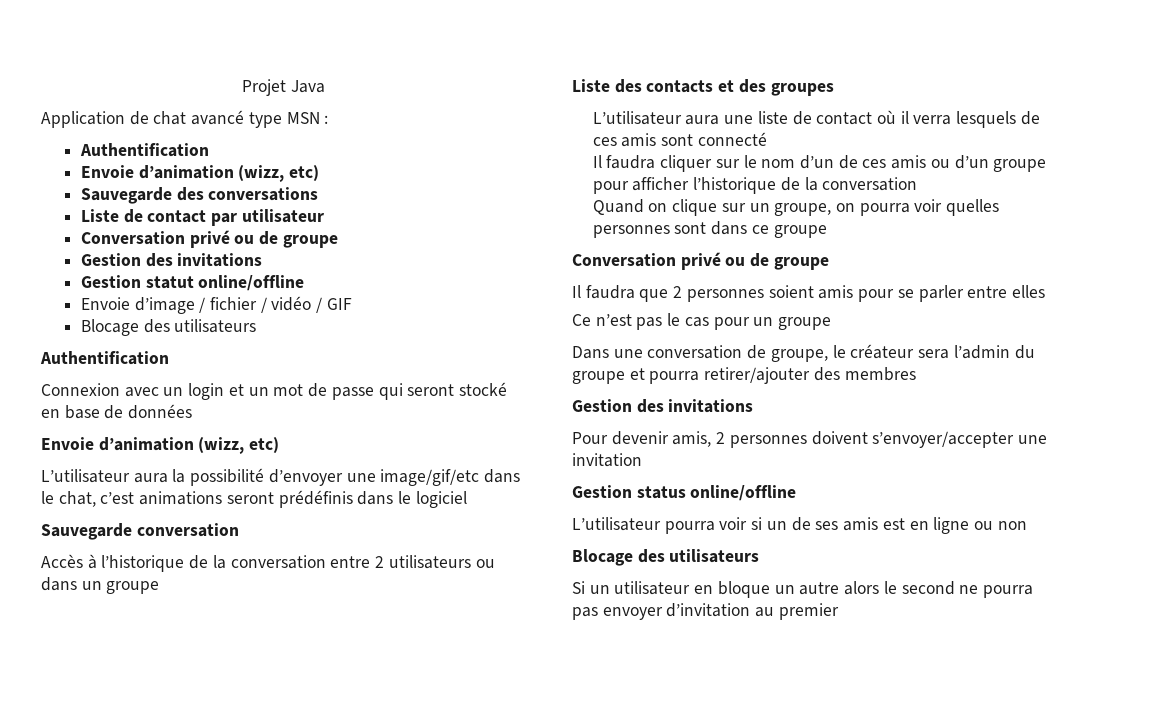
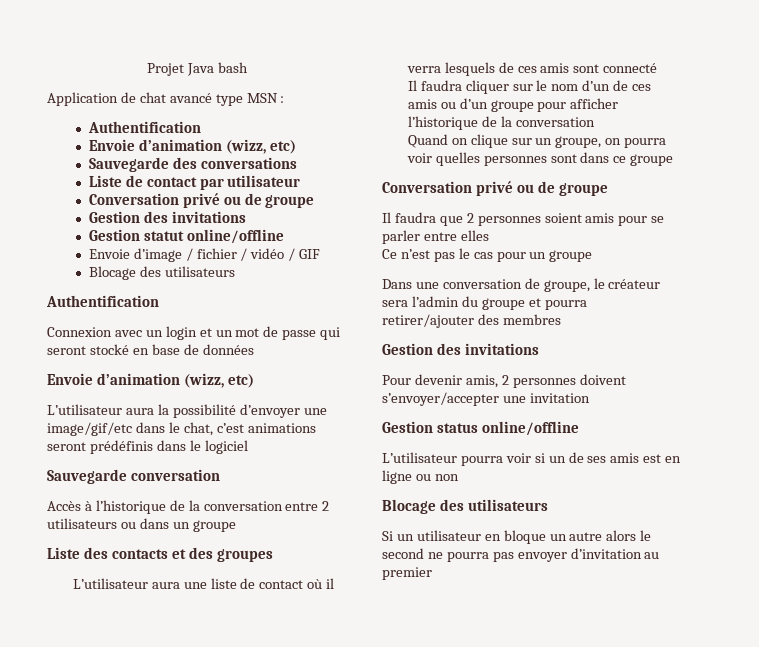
- Projet Java
+ Projet Java bash

